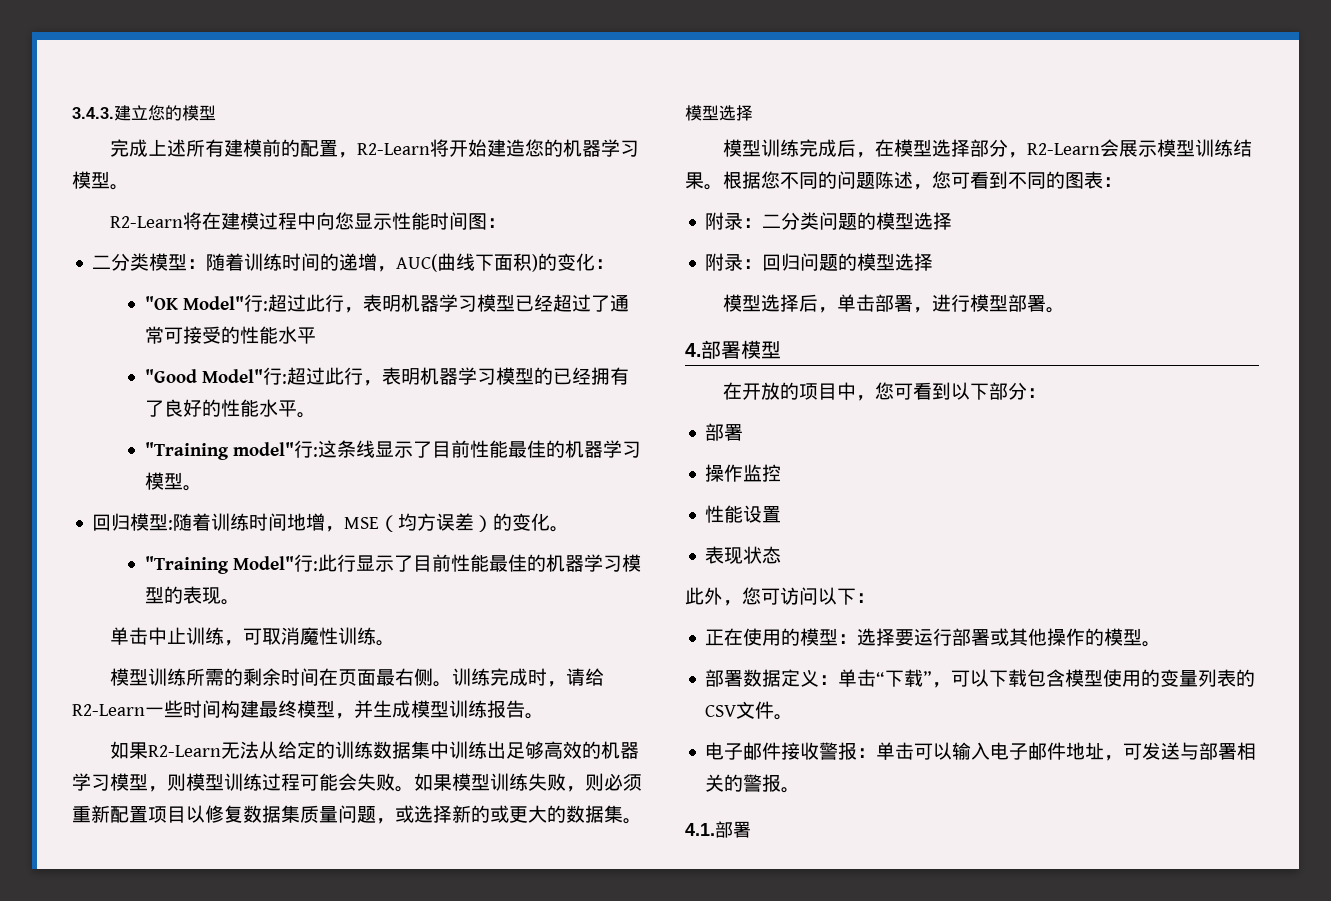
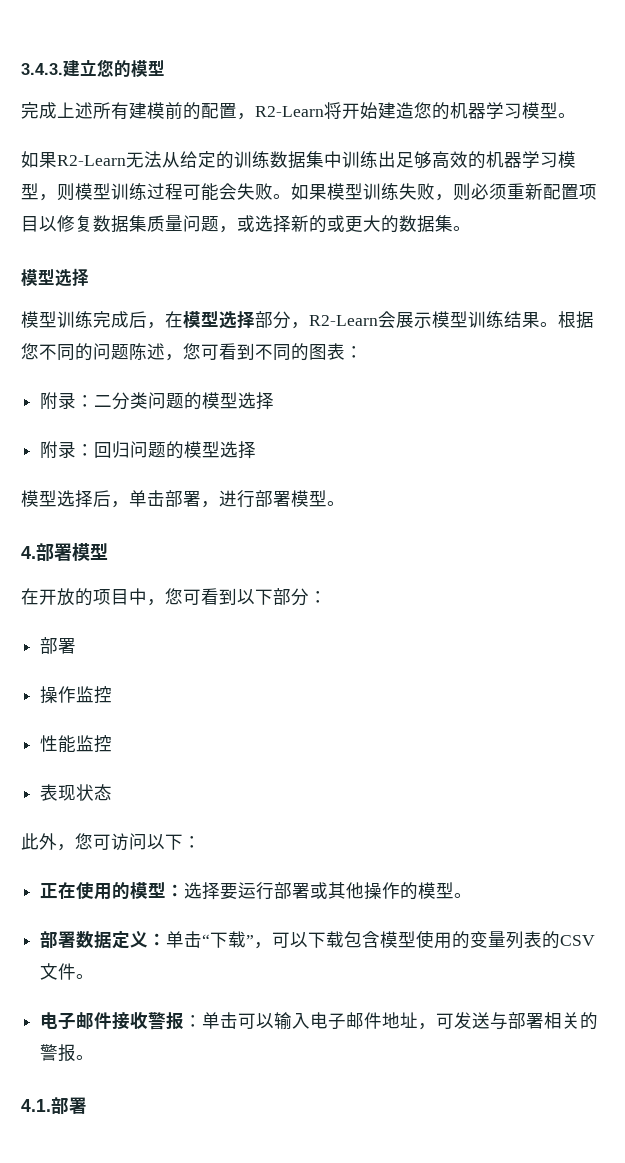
- R2-Learn将在建模过程中向您显示性能时间图：
- 二分类模型：随着训练时间的递增，AUC(曲线下面积)的变化：
- "OK Model"行:超过此行，表明机器学习模型已经超过了通常可接受的性能水平
- "Good Model"行:超过此行，表明机器学习模型的已经拥有了良好的性能水平。
- "Training model"行:这条线显示了目前性能最佳的机器学习模型。
- 回归模型:随着训练时间地增，MSE（均方误差）的变化。
- "Training Model"行:此行显示了目前性能最佳的机器学习模型的表现。
- 单击中止训练，可取消魔性训练。
- 模型训练所需的剩余时间在页面最右侧。训练完成时，请给R2-Learn一些时间构建最终模型，并生成模型训练报告。
- 模型选择后，单击部署，进行模型部署。
+ 模型选择后，单击部署，进行部署模型。
- 性能设置
+ 性能监控

